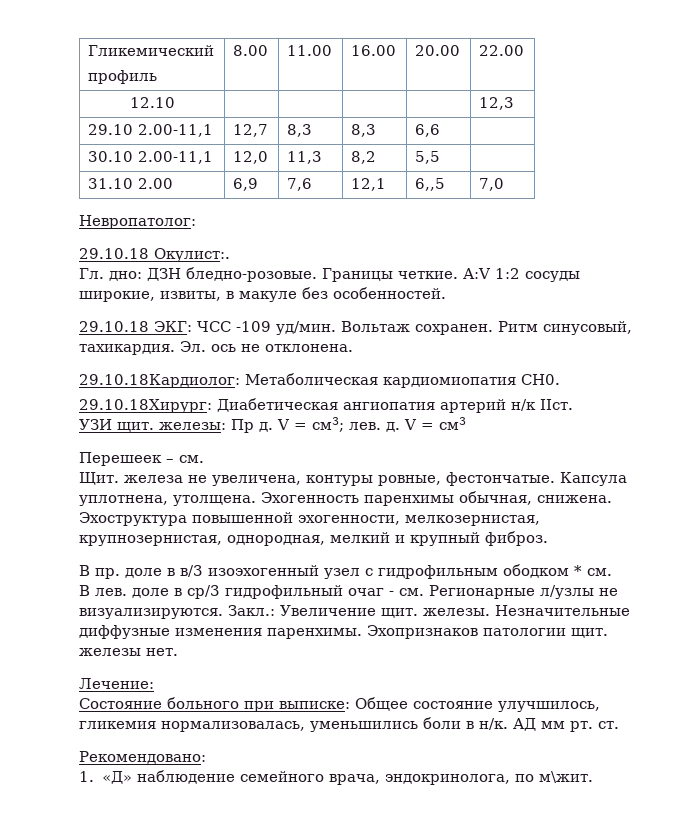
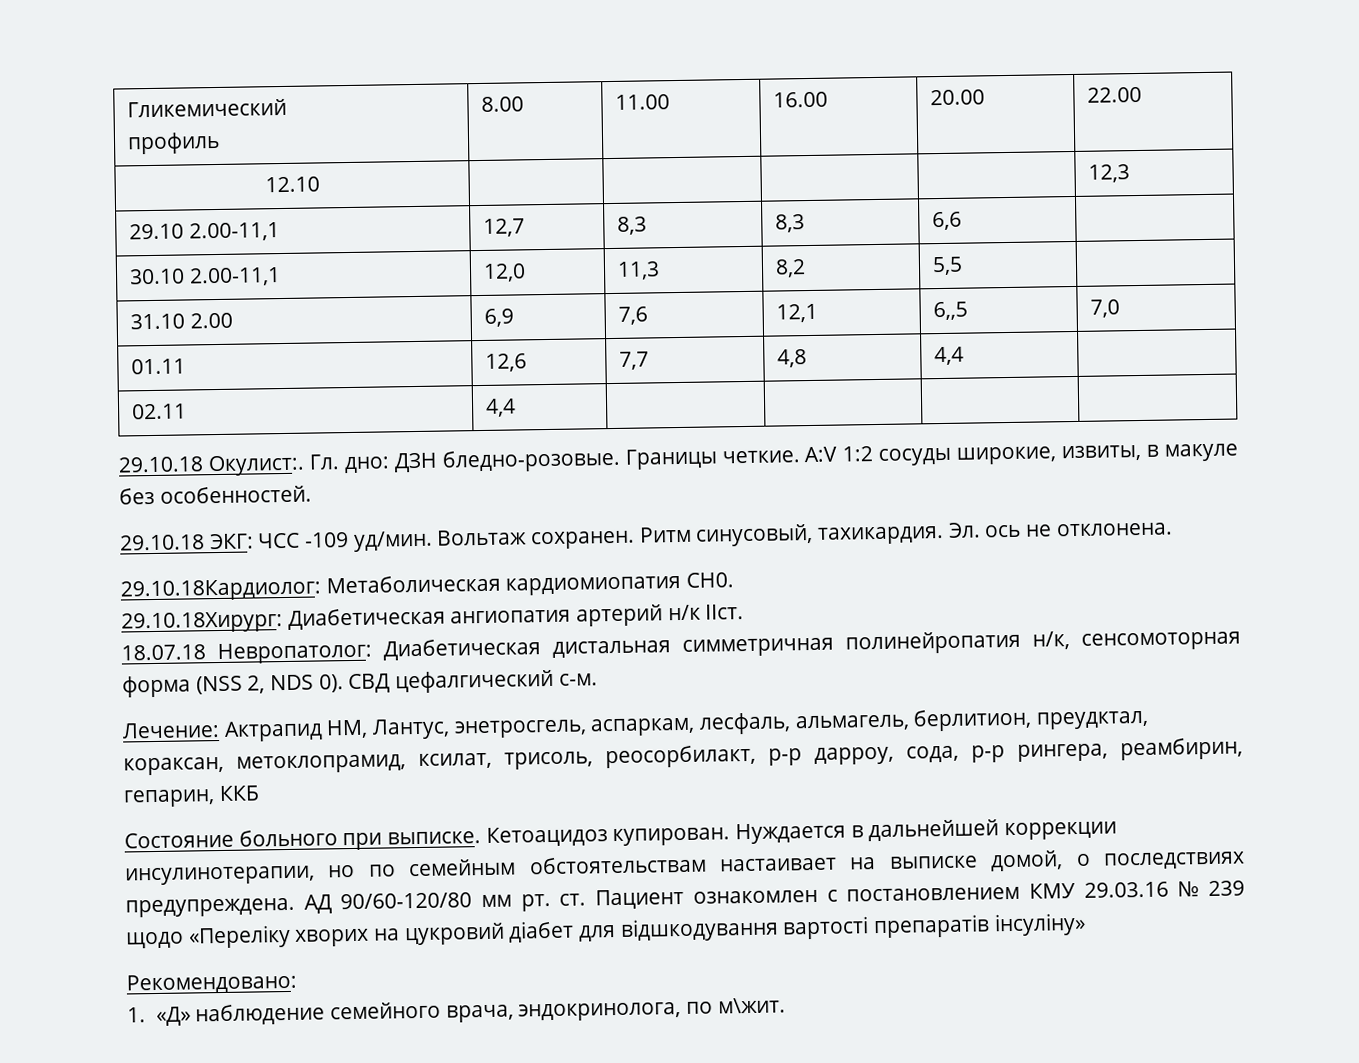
- Невропатолог:
+ 01.11 | 12,6 | 7,7 | 4,8 | 4,4 |
+ 02.11 | 4,4 | | | |
- 29.10.18 Окулист:.
- Гл. дно: ДЗН бледно-розовые.
+ 29.10.18 Окулист:. Гл. дно: ДЗН бледно-розовые.
- УЗИ щит. железы: Пр д. V = см3; лев. д. V = см3
- Перешеек – см.
- Щит. железа не увеличена, контуры ровные, фестончатые. Капсула уплотнена, утолщена. Эхогенность паренхимы обычная, снижена. Эхоструктура повышенной эхогенности, мелкозернистая, крупнозернистая, однородная, мелкий и крупный фиброз.
- В пр. доле в в/3 изоэхогенный узел с гидрофильным ободком * см.
- В лев. доле в ср/3 гидрофильный очаг - см. Регионарные л/узлы не визуализируются. Закл.: Увеличение щит. железы. Незначительные диффузные изменения паренхимы. Эхопризнаков патологии щит. железы нет.
- Лечение:
- Состояние больного при выписке: Общее состояние улучшилось, гликемия нормализовалась, уменьшились боли в н/к. АД мм рт. ст.
+ 18.07.18 Невропатолог: Диабетическая дистальная симметричная полинейропатия н/к, сенсомоторная форма (NSS 2, NDS 0). СВД цефалгический с-м.
+ Лечение: Актрапид НМ, Лантус, энетросгель, аспаркам, лесфаль, альмагель, берлитион, преудктал, кораксан, метоклопрамид, ксилат, трисоль, реосорбилакт, р-р дарроу, сода, р-р рингера, реамбирин, гепарин, ККБ
+ Состояние больного при выписке. Кетоацидоз купирован. Нуждается в дальнейшей коррекции инсулинотерапии, но по семейным обстоятельствам настаивает на выписке домой, о последствиях предупреждена. АД 90/60-120/80 мм рт. ст. Пациент ознакомлен с постановлением КМУ 29.03.16 № 239 щодо «Перелiку хворих на цукровий дiабет для вiдшкодування вартостi препаратiв iнсулiну»

